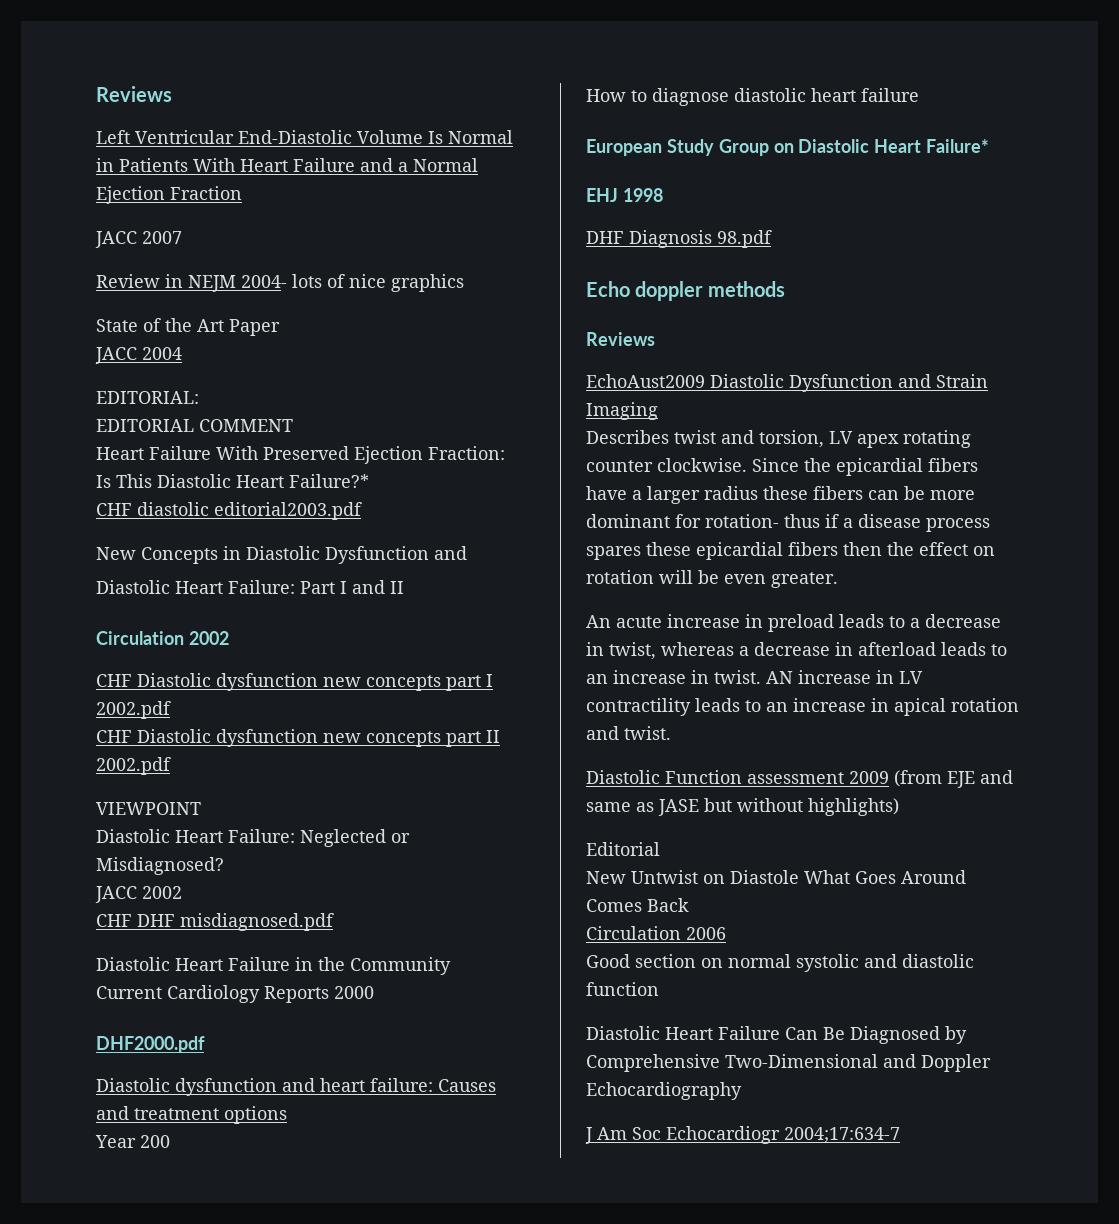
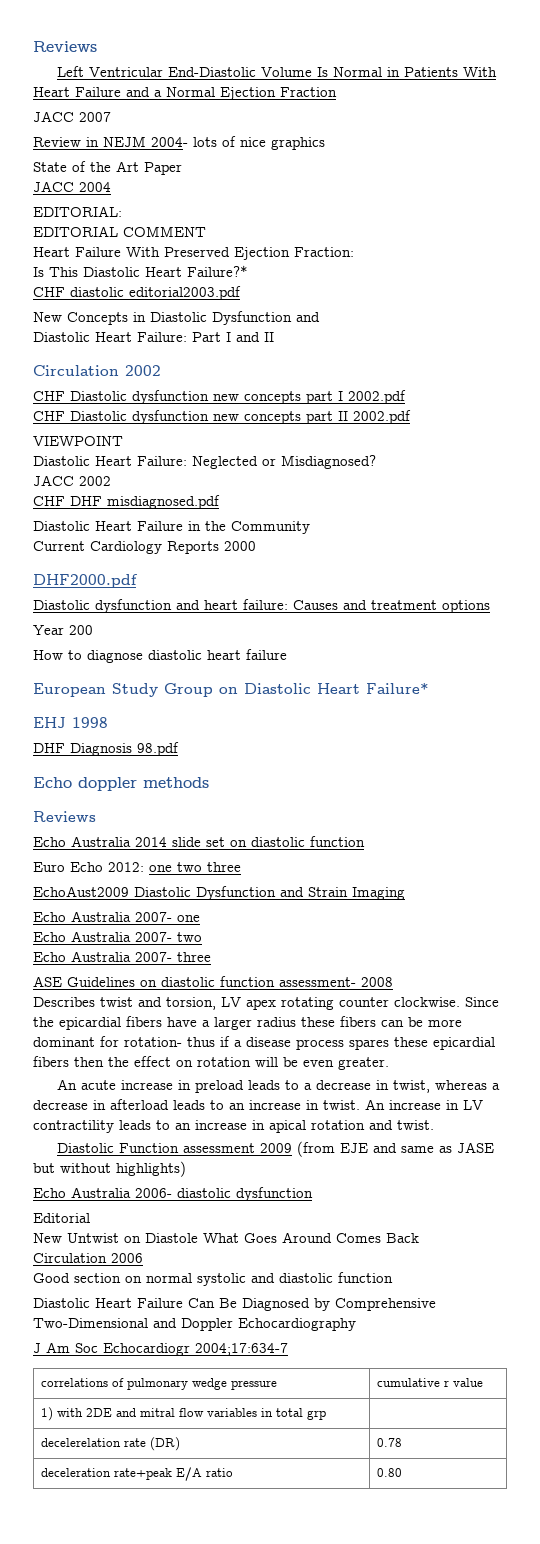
+ Echo Australia 2014 slide set on diastolic function
+ Euro Echo 2012: one two three
+ Echo Australia 2007- one
+ Echo Australia 2007- two
+ Echo Australia 2007- three
+ ASE Guidelines on diastolic function assessment- 2008
- AN increase in LV contractility leads to an increase in apical rotation and twist.
+ An increase in LV contractility leads to an increase in apical rotation and twist.
+ Echo Australia 2006- diastolic dysfunction
+ correlations of pulmonary wedge pressure | cumulative r value
+ 1) with 2DE and mitral flow variables in total grp |
+ decelerelation rate (DR) | 0.78
+ deceleration rate+peak E/A ratio | 0.80

